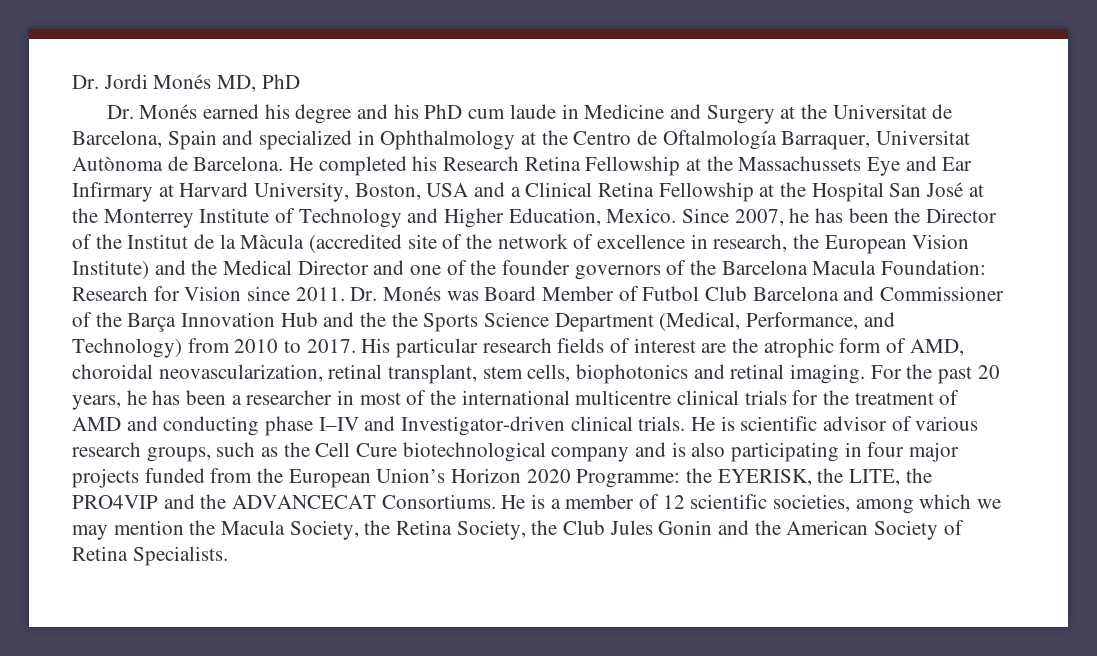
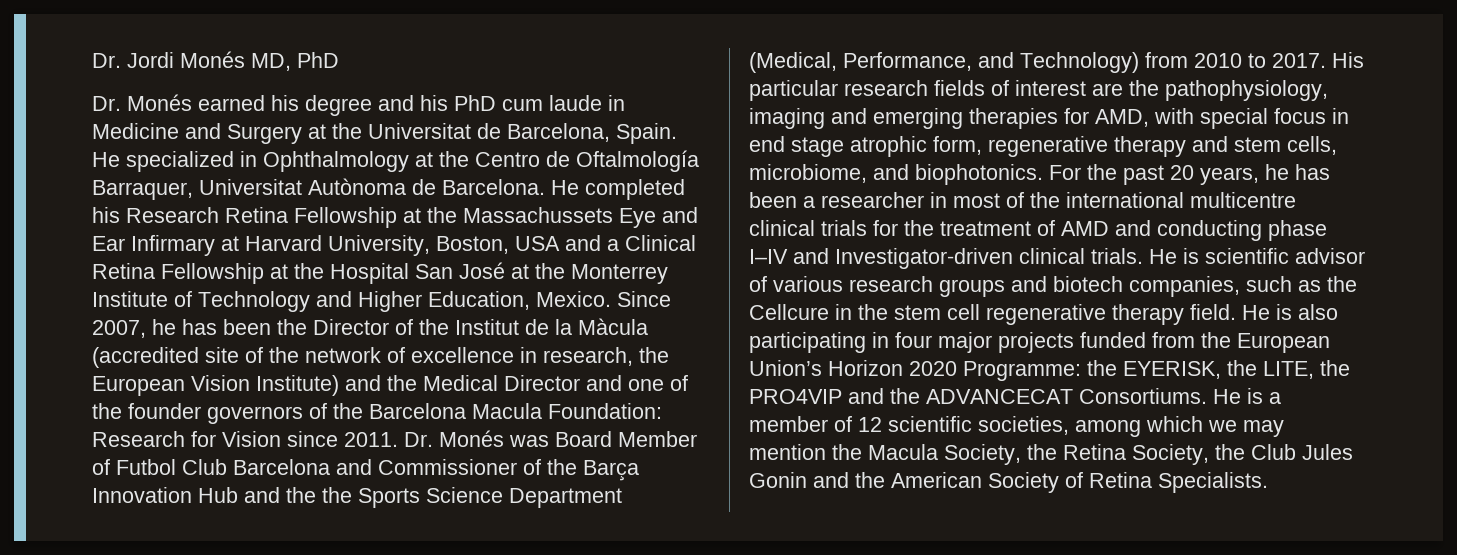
- Dr. Monés earned his degree and his PhD cum laude in Medicine and Surgery at the Universitat de Barcelona, Spain and specialized in Ophthalmology at the Centro de Oftalmología Barraquer, Universitat Autònoma de Barcelona.
+ Dr. Monés earned his degree and his PhD cum laude in Medicine and Surgery at the Universitat de Barcelona, Spain. He specialized in Ophthalmology at the Centro de Oftalmología Barraquer, Universitat Autònoma de Barcelona.
- His particular research fields of interest are the atrophic form of AMD, choroidal neovascularization, retinal transplant, stem cells, biophotonics and retinal imaging.
+ His particular research fields of interest are the pathophysiology, imaging and emerging therapies for AMD, with special focus in end stage atrophic form, regenerative therapy and stem cells, microbiome, and biophotonics.
- He is scientific advisor of various research groups, such as the Cell Cure biotechnological company and is also participating in four major projects funded from the European Union’s Horizon 2020 Programme: the EYERISK, the LITE, the PRO4VIP and the ADVANCECAT Consortiums.
+ He is scientific advisor of various research groups and biotech companies, such as the Cellcure in the stem cell regenerative therapy field. He is also participating in four major projects funded from the European Union’s Horizon 2020 Programme: the EYERISK, the LITE, the PRO4VIP and the ADVANCECAT Consortiums.

